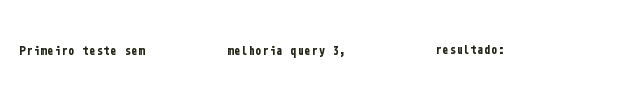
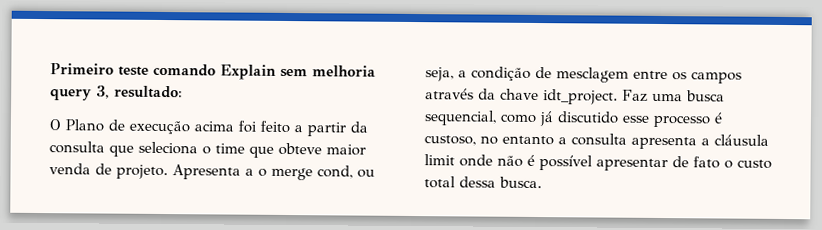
- Primeiro teste sem melhoria query 3, resultado:
+ Primeiro teste comando Explain sem melhoria query 3, resultado:
+ O Plano de execução acima foi feito a partir da consulta que seleciona o time que obteve maior venda de projeto. Apresenta a o merge cond, ou seja, a condição de mesclagem entre os campos através da chave idt_project. Faz uma busca sequencial, como já discutido esse processo é custoso, no entanto a consulta apresenta a cláusula limit onde não é possível apresentar de fato o custo total dessa busca.

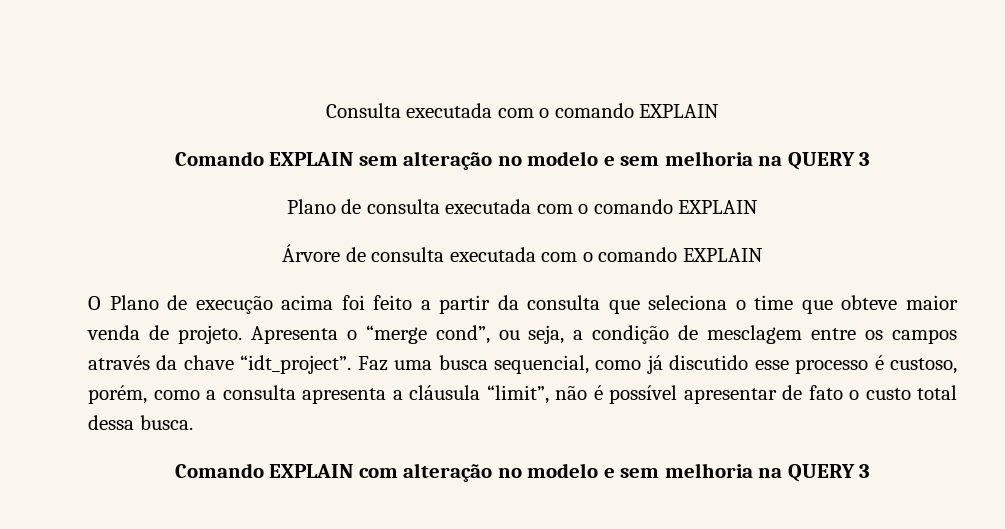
- Primeiro teste comando Explain sem melhoria query 3, resultado:
+ Consulta executada com o comando EXPLAIN
+ Comando EXPLAIN sem alteração no modelo e sem melhoria na QUERY 3
+ Plano de consulta executada com o comando EXPLAIN
+ Árvore de consulta executada com o comando EXPLAIN
- Apresenta a o merge cond, ou seja, a condição de mesclagem entre os campos através da chave idt_project.
+ Apresenta o “merge cond”, ou seja, a condição de mesclagem entre os campos através da chave “idt_project”.
- Faz uma busca sequencial, como já discutido esse processo é custoso, no entanto a consulta apresenta a cláusula limit onde não é possível apresentar de fato o custo total dessa busca.
+ Faz uma busca sequencial, como já discutido esse processo é custoso, porém, como a consulta apresenta a cláusula “limit”, não é possível apresentar de fato o custo total dessa busca.
+ Comando EXPLAIN com alteração no modelo e sem melhoria na QUERY 3

